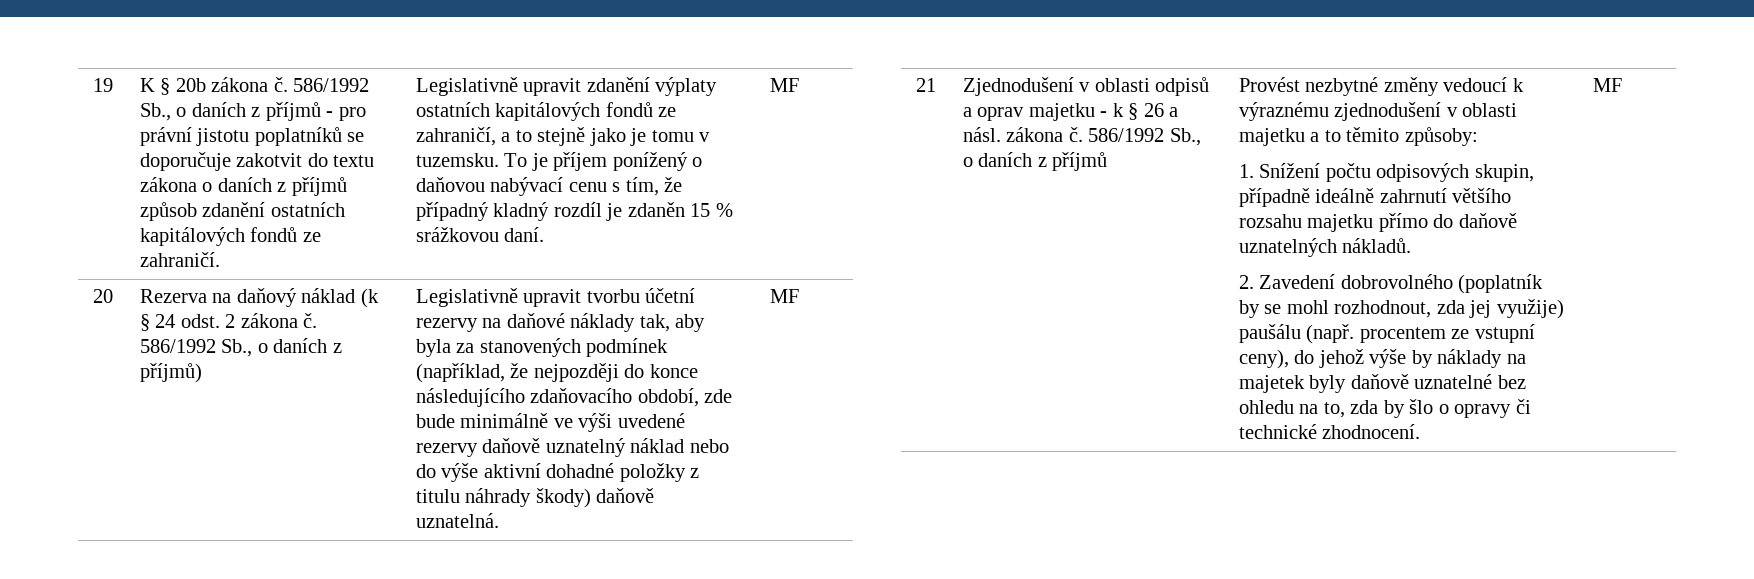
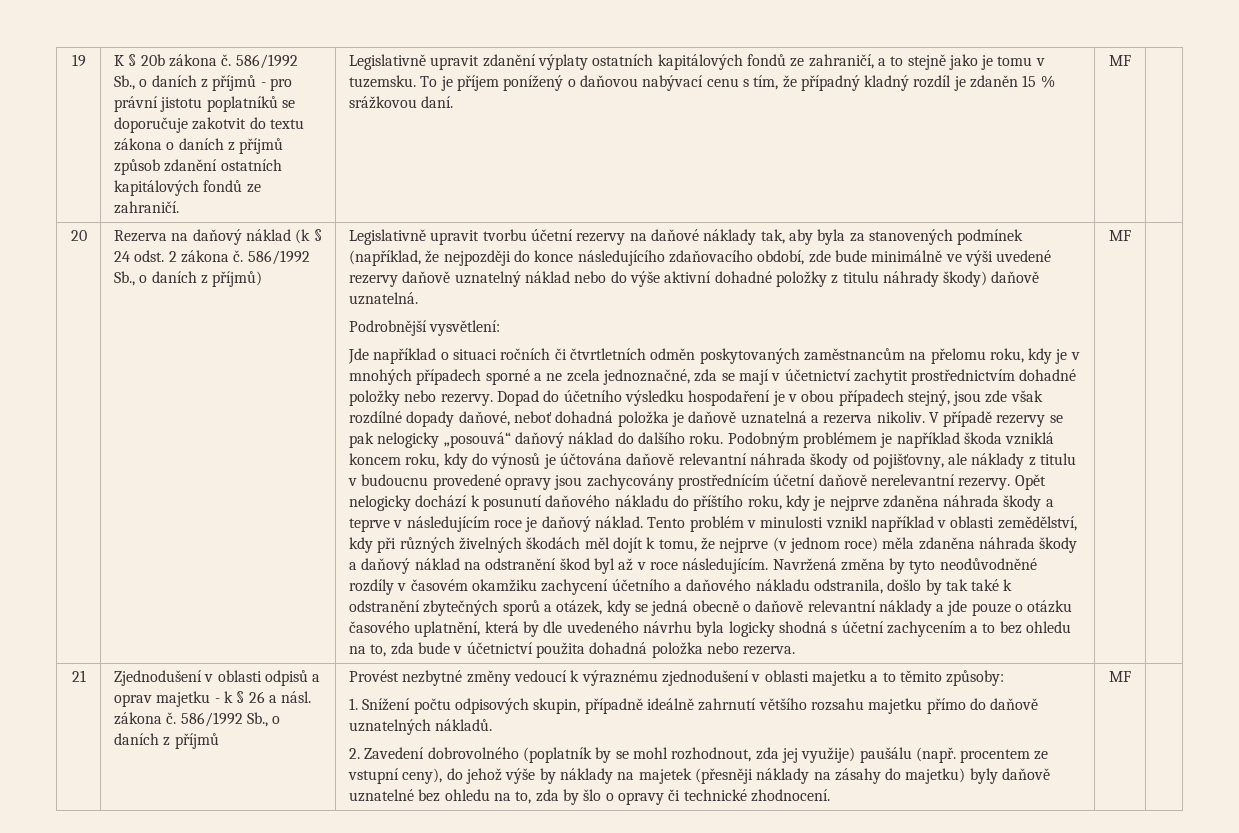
+ Podrobnější vysvětlení:
+ Jde například o situaci ročních či čtvrtletních odměn poskytovaných zaměstnancům na přelomu roku, kdy je v mnohých případech sporné a ne zcela jednoznačné, zda se mají v účetnictví zachytit prostřednictvím dohadné položky nebo rezervy. Dopad do účetního výsledku hospodaření je v obou případech stejný, jsou zde však rozdílné dopady daňové, neboť dohadná položka je daňově uznatelná a rezerva nikoliv. V případě rezervy se pak nelogicky „posouvá“ daňový náklad do dalšího roku. Podobným problémem je například škoda vzniklá koncem roku, kdy do výnosů je účtována daňově relevantní náhrada škody od pojišťovny, ale náklady z titulu v budoucnu provedené opravy jsou zachycovány prostřednícím účetní daňově nerelevantní rezervy. Opět nelogicky dochází k posunutí daňového nákladu do příštího roku, kdy je nejprve zdaněna náhrada škody a teprve v následujícím roce je daňový náklad. Tento problém v minulosti vznikl například v oblasti zemědělství, kdy při různých živelných škodách měl dojít k tomu, že nejprve (v jednom roce) měla zdaněna náhrada škody a daňový náklad na odstranění škod byl až v roce následujícím. Navržená změna by tyto neodůvodněné rozdíly v časovém okamžiku zachycení účetního a daňového nákladu odstranila, došlo by tak také k odstranění zbytečných sporů a otázek, kdy se jedná obecně o daňově relevantní náklady a jde pouze o otázku časového uplatnění, která by dle uvedeného návrhu byla logicky shodná s účetní zachycením a to bez ohledu na to, zda bude v účetnictví použita dohadná položka nebo rezerva.
- 2. Zavedení dobrovolného (poplatník by se mohl rozhodnout, zda jej využije) paušálu (např. procentem ze vstupní ceny), do jehož výše by náklady na majetek byly daňově uznatelné bez ohledu na to, zda by šlo o opravy či technické zhodnocení.
+ 2. Zavedení dobrovolného (poplatník by se mohl rozhodnout, zda jej využije) paušálu (např. procentem ze vstupní ceny), do jehož výše by náklady na majetek (přesněji náklady na zásahy do majetku) byly daňově uznatelné bez ohledu na to, zda by šlo o opravy či technické zhodnocení.

